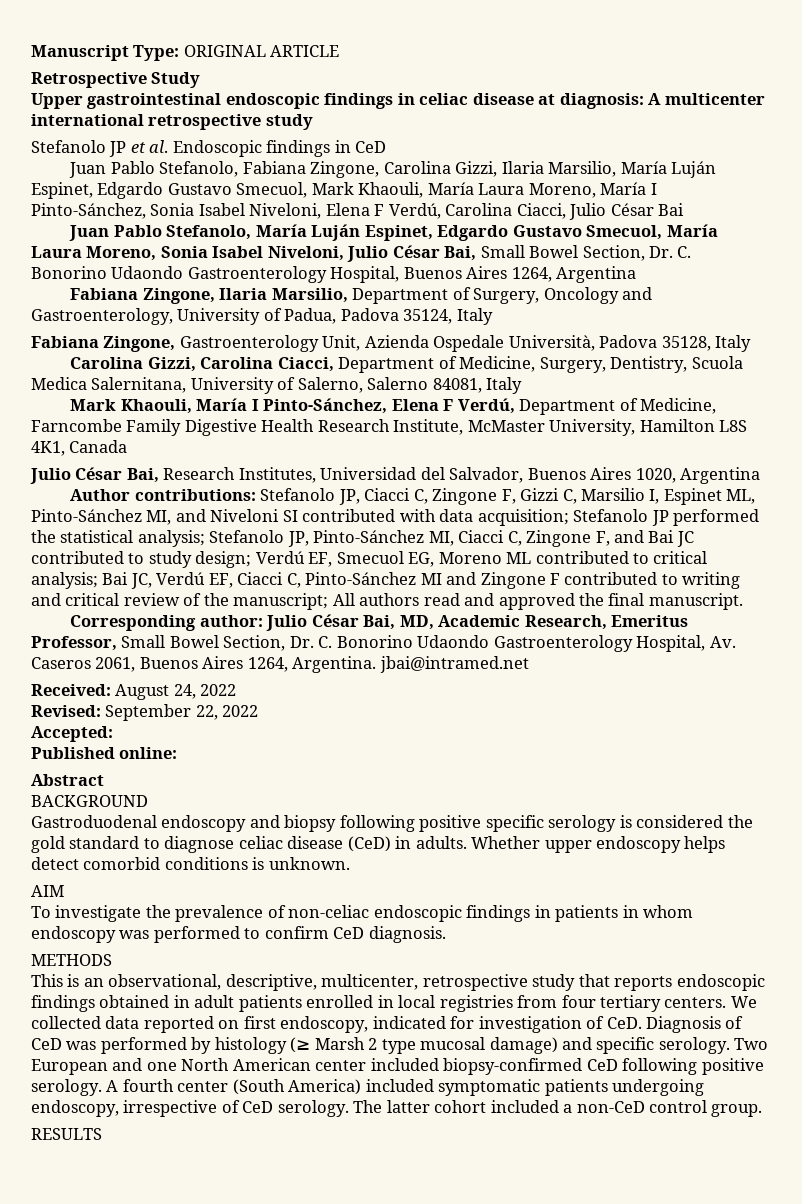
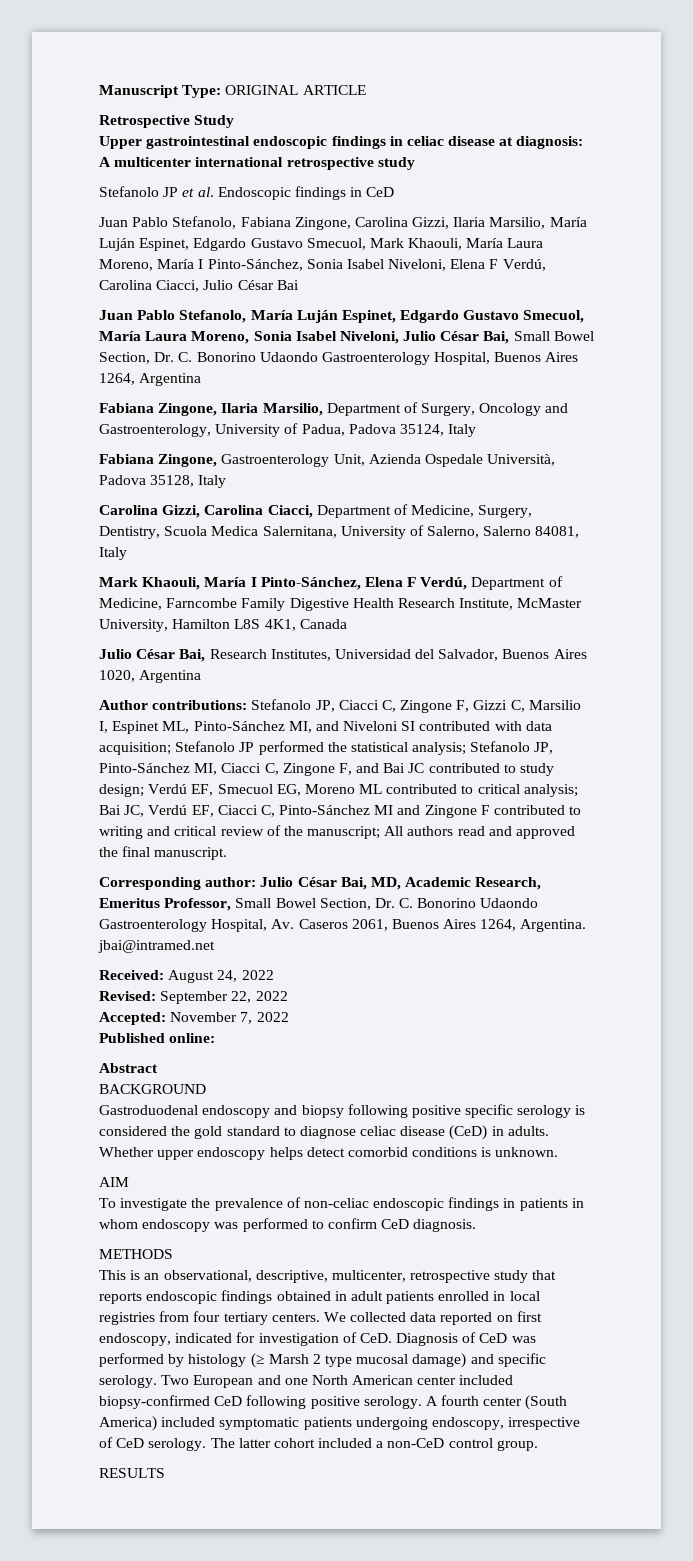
- Accepted:
+ Accepted: November 7, 2022

